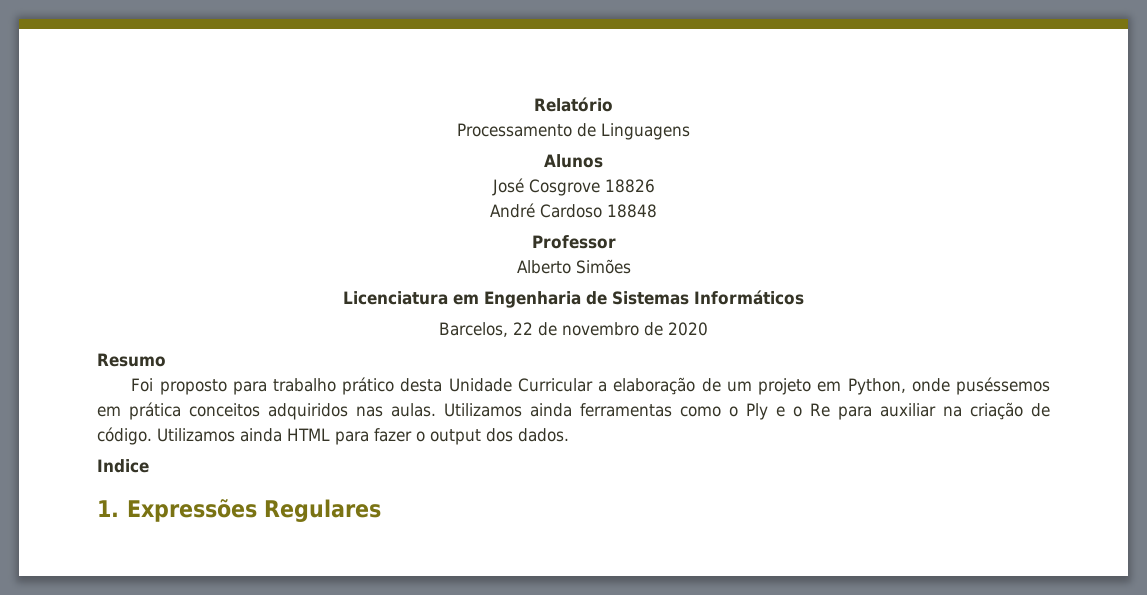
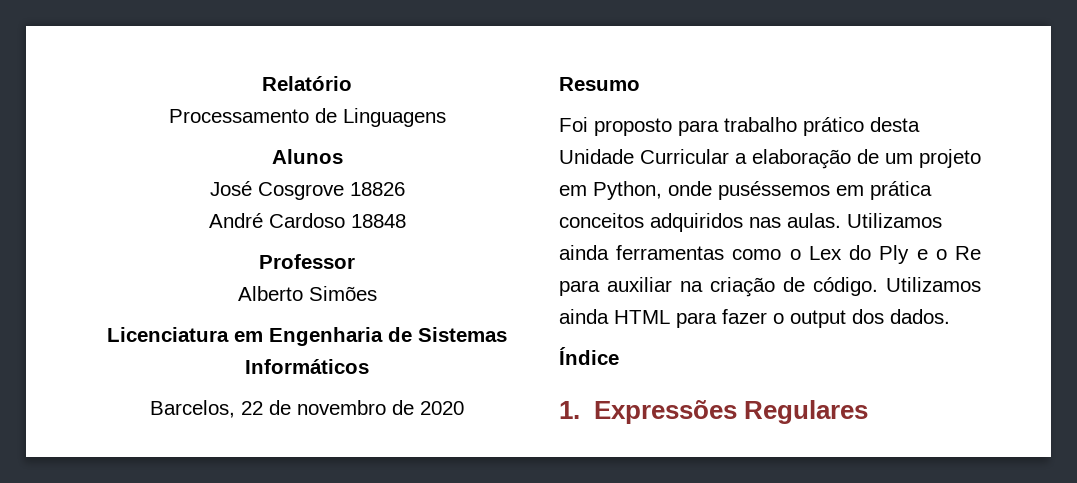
- Utilizamos ainda ferramentas como o Ply e o Re para auxiliar na criação de código.
+ Utilizamos ainda ferramentas como o Lex do Ply e o Re para auxiliar na criação de código.
- Indice
+ Índice

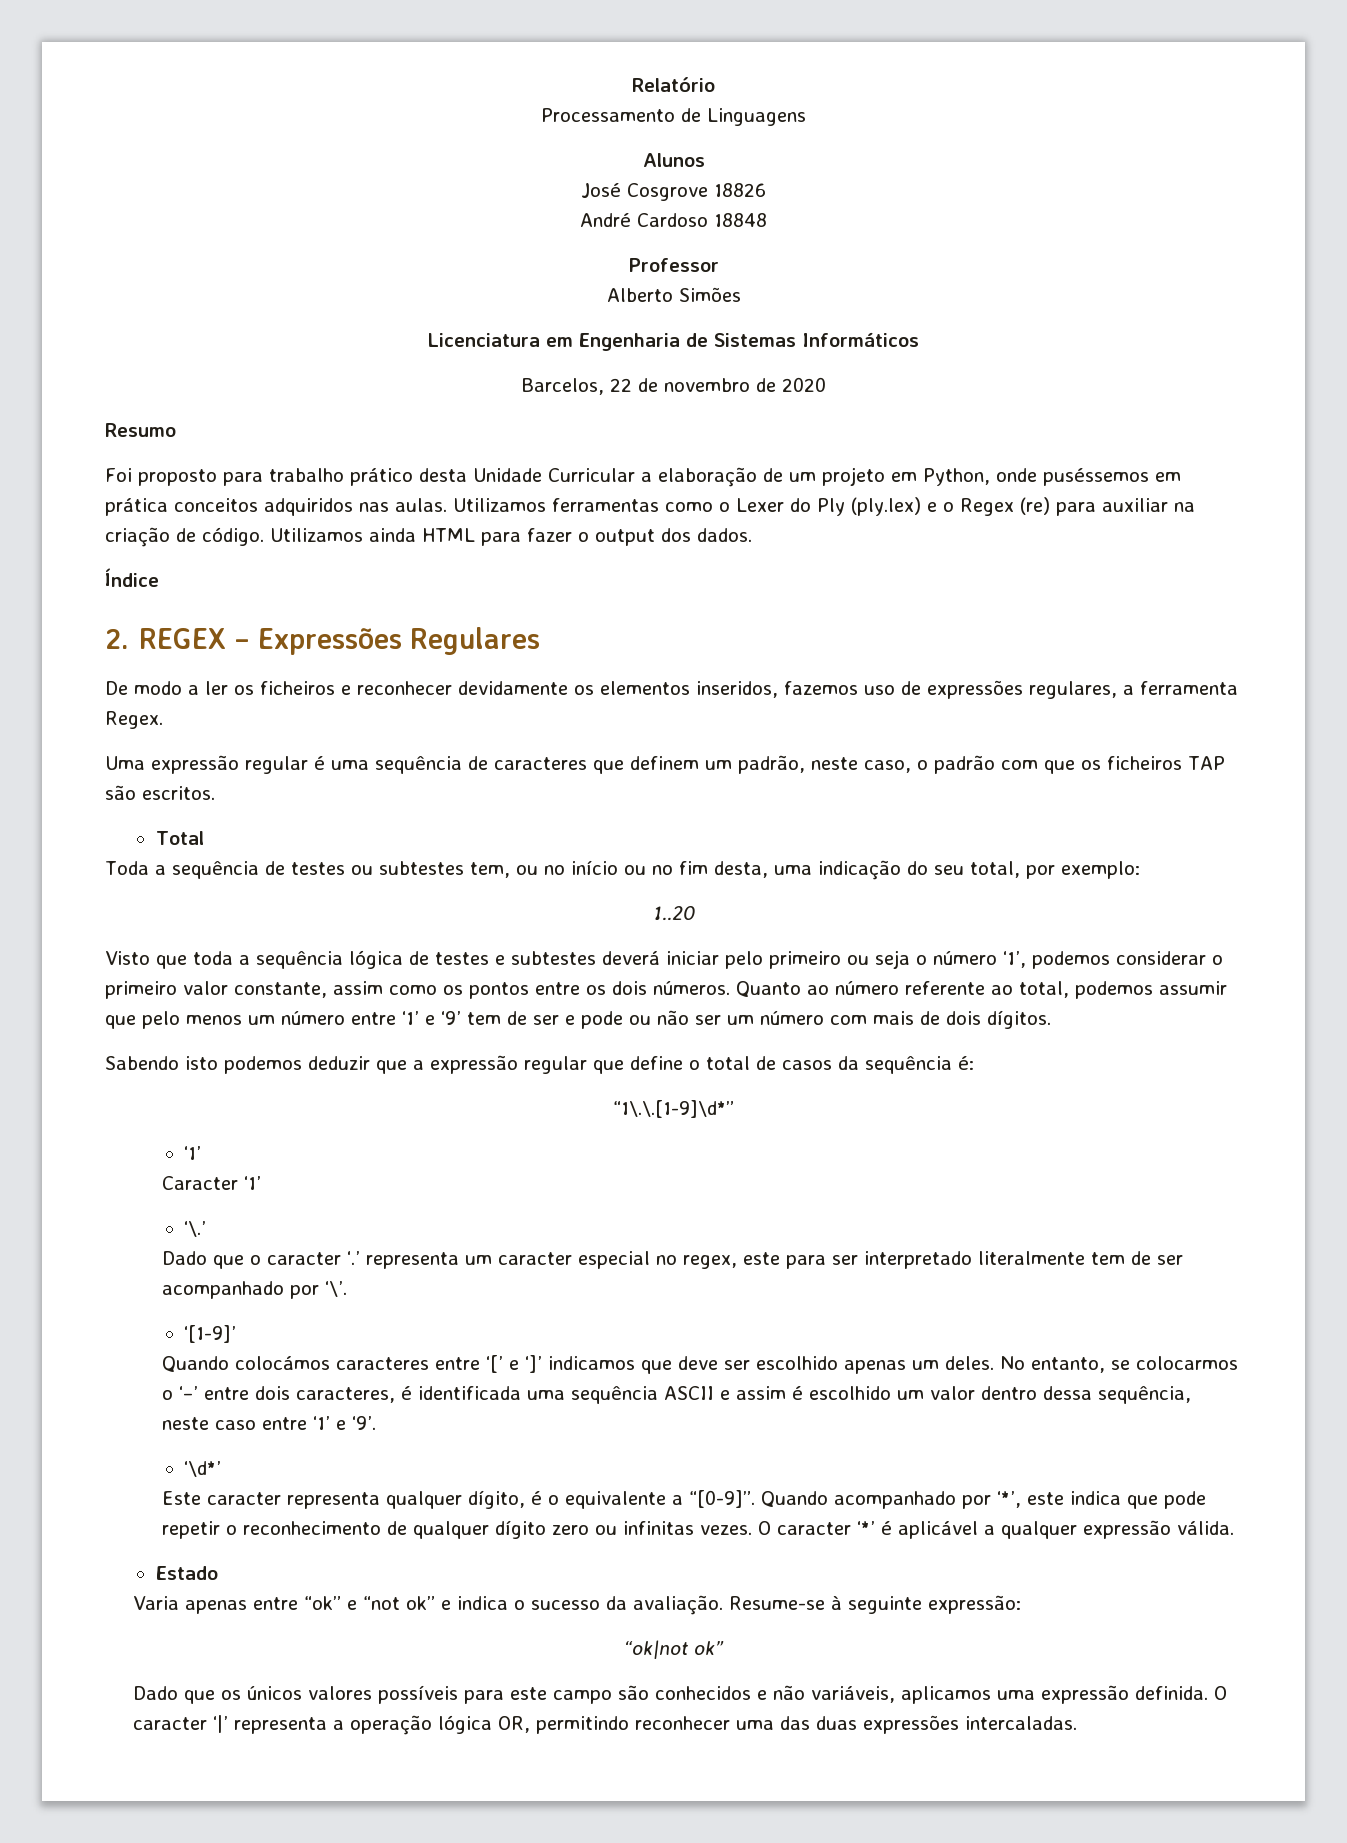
- Utilizamos ainda ferramentas como o Lex do Ply e o Re para auxiliar na criação de código.
+ Utilizamos ferramentas como o Lexer do Ply (ply.lex) e o Regex (re) para auxiliar na criação de código.
- 1. Expressões Regulares
+ 2. REGEX – Expressões Regulares
+ De modo a ler os ficheiros e reconhecer devidamente os elementos inseridos, fazemos uso de expressões regulares, a ferramenta Regex.
+ Uma expressão regular é uma sequência de caracteres que definem um padrão, neste caso, o padrão com que os ficheiros TAP são escritos.
+ Total
+ Toda a sequência de testes ou subtestes tem, ou no início ou no fim desta, uma indicação do seu total, por exemplo:
+ 1..20
+ Visto que toda a sequência lógica de testes e subtestes deverá iniciar pelo primeiro ou seja o número ‘1’, podemos considerar o primeiro valor constante, assim como os pontos entre os dois números. Quanto ao número referente ao total, podemos assumir que pelo menos um número entre ‘1’ e ‘9’ tem de ser e pode ou não ser um número com mais de dois dígitos.
+ Sabendo isto podemos deduzir que a expressão regular que define o total de casos da sequência é:
+ “1\.\.[1-9]\d*”
+ ‘1’
+ Caracter ‘1’
+ ‘\.’
+ Dado que o caracter ‘.’ representa um caracter especial no regex, este para ser interpretado literalmente tem de ser acompanhado por ‘\’.
+ ‘[1-9]’
+ Quando colocámos caracteres entre ‘[’ e ‘]’ indicamos que deve ser escolhido apenas um deles. No entanto, se colocarmos o ‘–’ entre dois caracteres, é identificada uma sequência ASCII e assim é escolhido um valor dentro dessa sequência, neste caso entre ‘1’ e ‘9’.
+ ‘\d*’
+ Este caracter representa qualquer dígito, é o equivalente a “[0-9]”. Quando acompanhado por ‘*’, este indica que pode repetir o reconhecimento de qualquer dígito zero ou infinitas vezes. O caracter ‘*’ é aplicável a qualquer expressão válida.
+ Estado
+ Varia apenas entre “ok” e “not ok” e indica o sucesso da avaliação. Resume-se à seguinte expressão:
+ “ok|not ok”
+ Dado que os únicos valores possíveis para este campo são conhecidos e não variáveis, aplicamos uma expressão definida. O caracter ‘|’ representa a operação lógica OR, permitindo reconhecer uma das duas expressões intercaladas.

